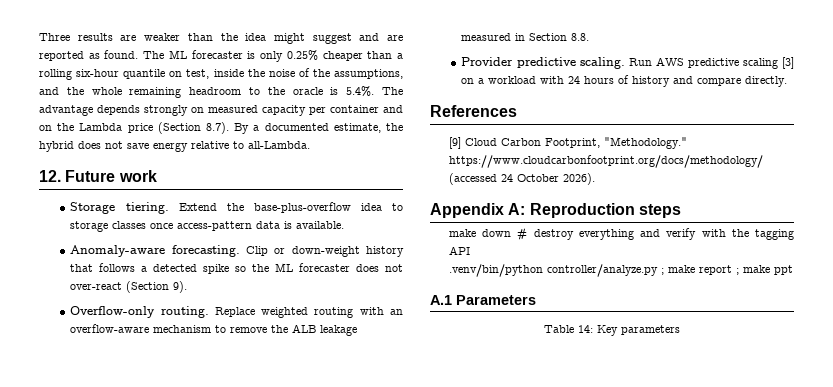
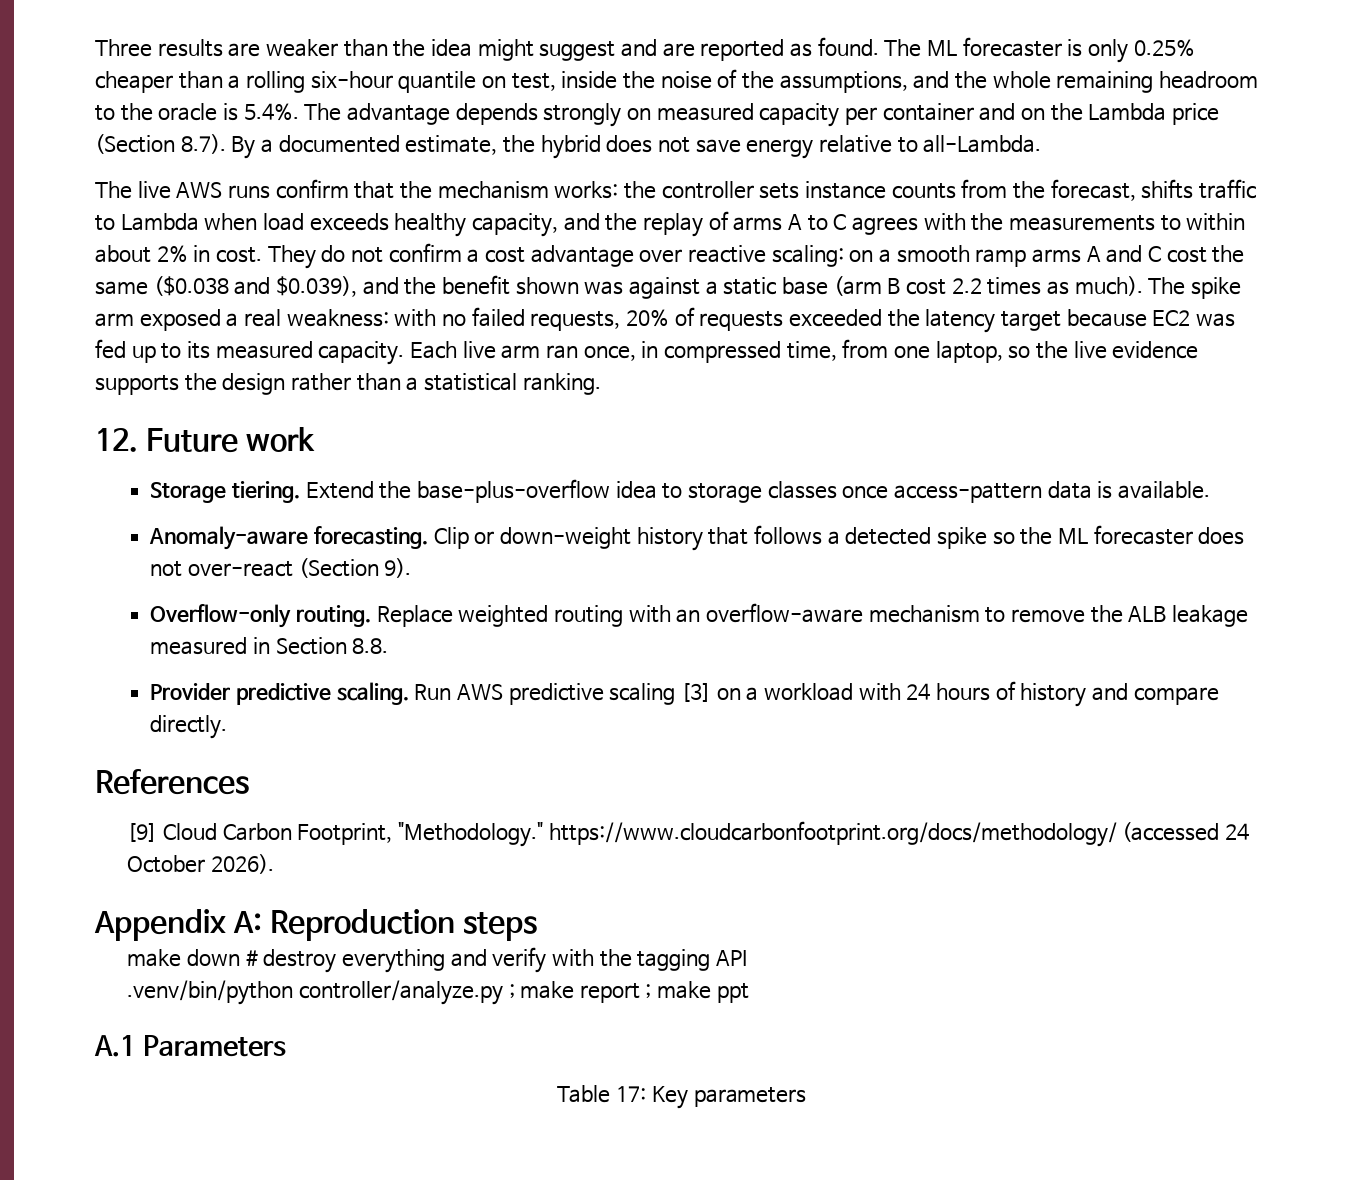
+ The live AWS runs confirm that the mechanism works: the controller sets instance counts from the forecast, shifts traffic to Lambda when load exceeds healthy capacity, and the replay of arms A to C agrees with the measurements to within about 2% in cost. They do not confirm a cost advantage over reactive scaling: on a smooth ramp arms A and C cost the same ($0.038 and $0.039), and the benefit shown was against a static base (arm B cost 2.2 times as much). The spike arm exposed a real weakness: with no failed requests, 20% of requests exceeded the latency target because EC2 was fed up to its measured capacity. Each live arm ran once, in compressed time, from one laptop, so the live evidence supports the design rather than a statistical ranking.
- Table 14: Key parameters
+ Table 17: Key parameters

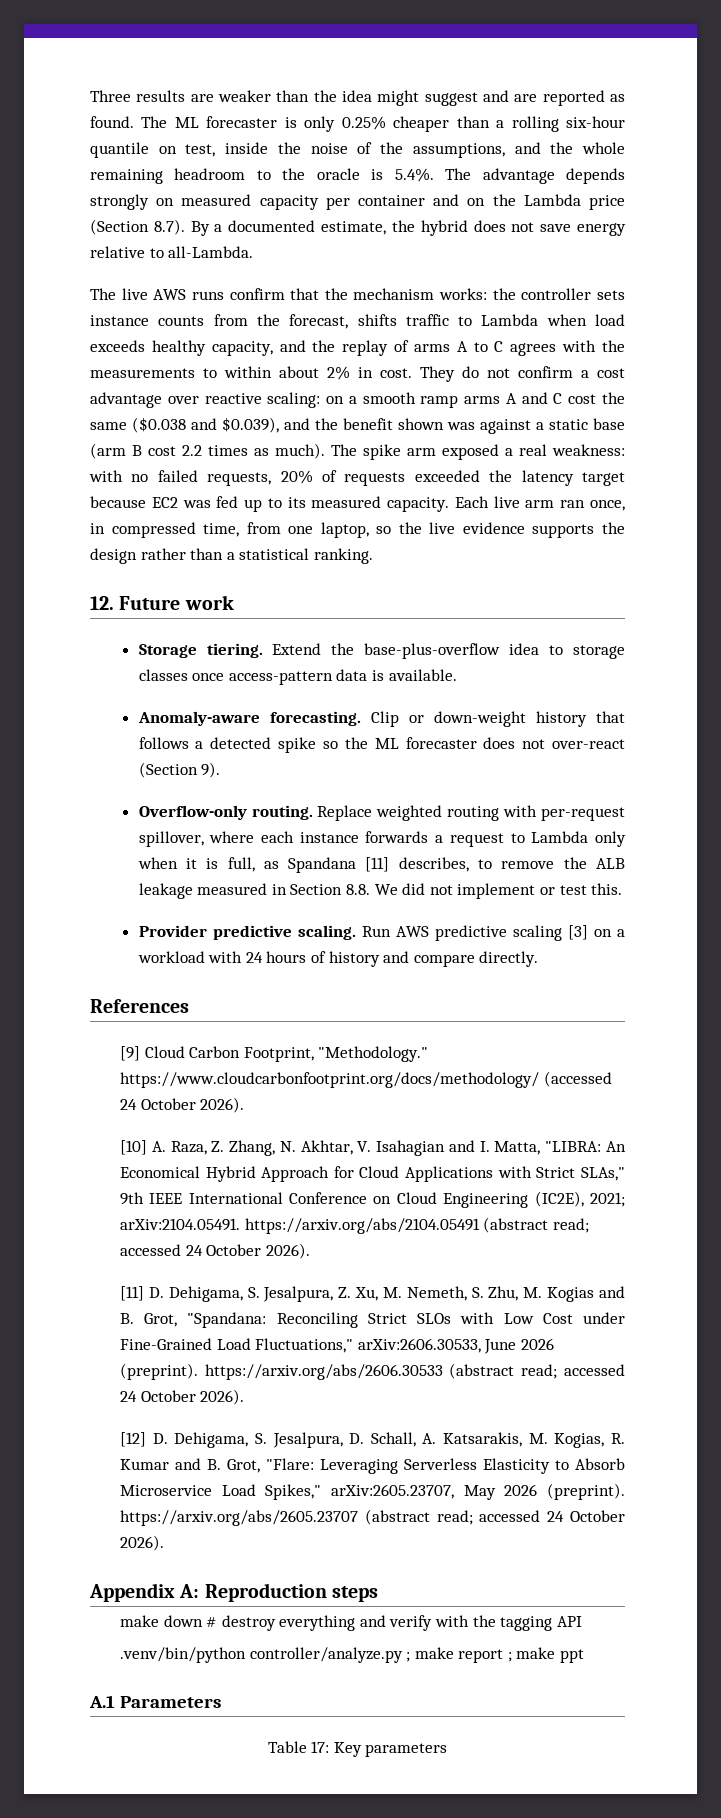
- Replace weighted routing with an overflow-aware mechanism to remove the ALB leakage measured in Section 8.8.
+ Replace weighted routing with per-request spillover, where each instance forwards a request to Lambda only when it is full, as Spandana [11] describes, to remove the ALB leakage measured in Section 8.8. We did not implement or test this.
+ [10] A. Raza, Z. Zhang, N. Akhtar, V. Isahagian and I. Matta, "LIBRA: An Economical Hybrid Approach for Cloud Applications with Strict SLAs," 9th IEEE International Conference on Cloud Engineering (IC2E), 2021; arXiv:2104.05491. https://arxiv.org/abs/2104.05491 (abstract read; accessed 24 October 2026).
+ [11] D. Dehigama, S. Jesalpura, Z. Xu, M. Nemeth, S. Zhu, M. Kogias and B. Grot, "Spandana: Reconciling Strict SLOs with Low Cost under Fine-Grained Load Fluctuations," arXiv:2606.30533, June 2026 (preprint). https://arxiv.org/abs/2606.30533 (abstract read; accessed 24 October 2026).
+ [12] D. Dehigama, S. Jesalpura, D. Schall, A. Katsarakis, M. Kogias, R. Kumar and B. Grot, "Flare: Leveraging Serverless Elasticity to Absorb Microservice Load Spikes," arXiv:2605.23707, May 2026 (preprint). https://arxiv.org/abs/2605.23707 (abstract read; accessed 24 October 2026).

